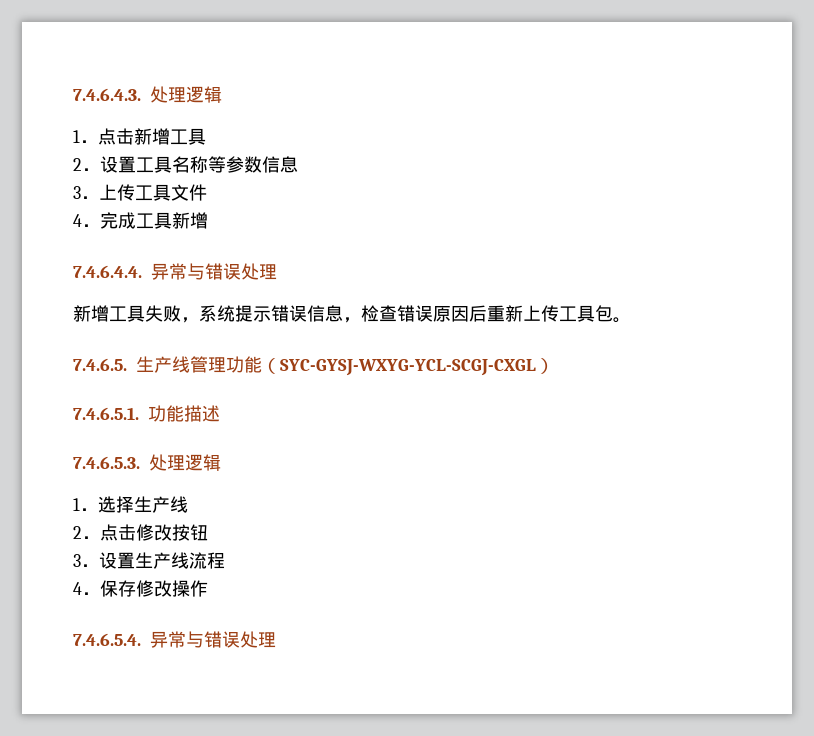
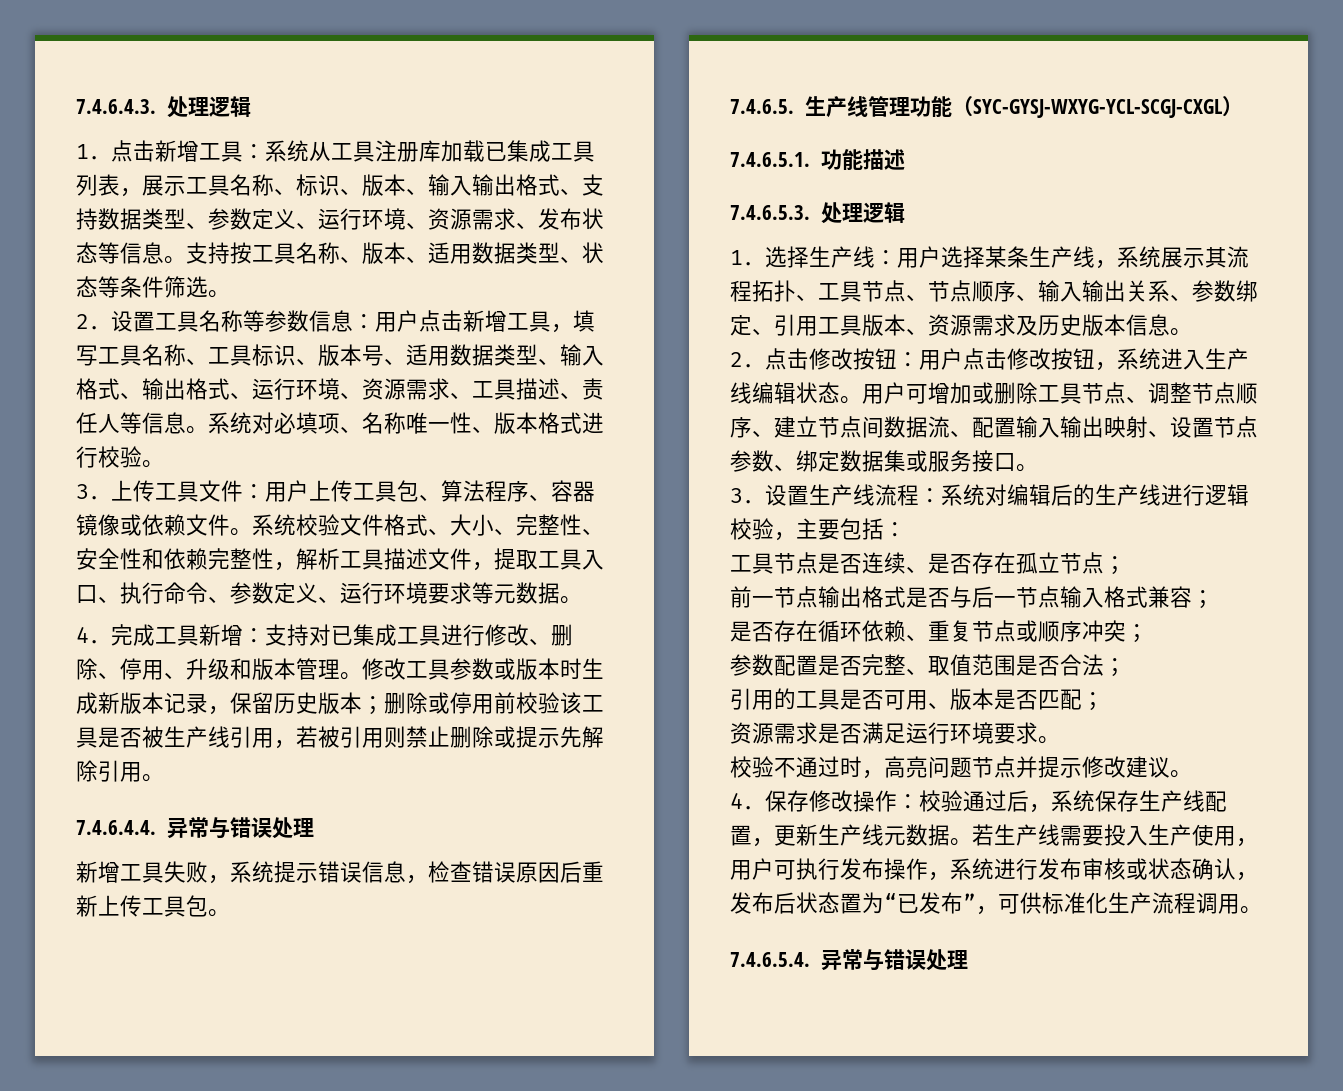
- 1．点击新增工具
+ 1．点击新增工具：系统从工具注册库加载已集成工具列表，展示工具名称、标识、版本、输入输出格式、支持数据类型、参数定义、运行环境、资源需求、发布状态等信息。支持按工具名称、版本、适用数据类型、状态等条件筛选。
- 2．设置工具名称等参数信息
+ 2．设置工具名称等参数信息：用户点击新增工具，填写工具名称、工具标识、版本号、适用数据类型、输入格式、输出格式、运行环境、资源需求、工具描述、责任人等信息。系统对必填项、名称唯一性、版本格式进行校验。
- 3．上传工具文件
+ 3．上传工具文件：用户上传工具包、算法程序、容器镜像或依赖文件。系统校验文件格式、大小、完整性、安全性和依赖完整性，解析工具描述文件，提取工具入口、执行命令、参数定义、运行环境要求等元数据。
- 4．完成工具新增
+ 4．完成工具新增：支持对已集成工具进行修改、删除、停用、升级和版本管理。修改工具参数或版本时生成新版本记录，保留历史版本；删除或停用前校验该工具是否被生产线引用，若被引用则禁止删除或提示先解除引用。
- 1．选择生产线
+ 1．选择生产线：用户选择某条生产线，系统展示其流程拓扑、工具节点、节点顺序、输入输出关系、参数绑定、引用工具版本、资源需求及历史版本信息。
- 2．点击修改按钮
+ 2．点击修改按钮：用户点击修改按钮，系统进入生产线编辑状态。用户可增加或删除工具节点、调整节点顺序、建立节点间数据流、配置输入输出映射、设置节点参数、绑定数据集或服务接口。
- 3．设置生产线流程
+ 3．设置生产线流程：系统对编辑后的生产线进行逻辑校验，主要包括：
+ 工具节点是否连续、是否存在孤立节点；
+ 前一节点输出格式是否与后一节点输入格式兼容；
+ 是否存在循环依赖、重复节点或顺序冲突；
+ 参数配置是否完整、取值范围是否合法；
+ 引用的工具是否可用、版本是否匹配；
+ 资源需求是否满足运行环境要求。
+ 校验不通过时，高亮问题节点并提示修改建议。
- 4．保存修改操作
+ 4．保存修改操作：校验通过后，系统保存生产线配置，更新生产线元数据。若生产线需要投入生产使用，用户可执行发布操作，系统进行发布审核或状态确认，发布后状态置为“已发布”，可供标准化生产流程调用。

